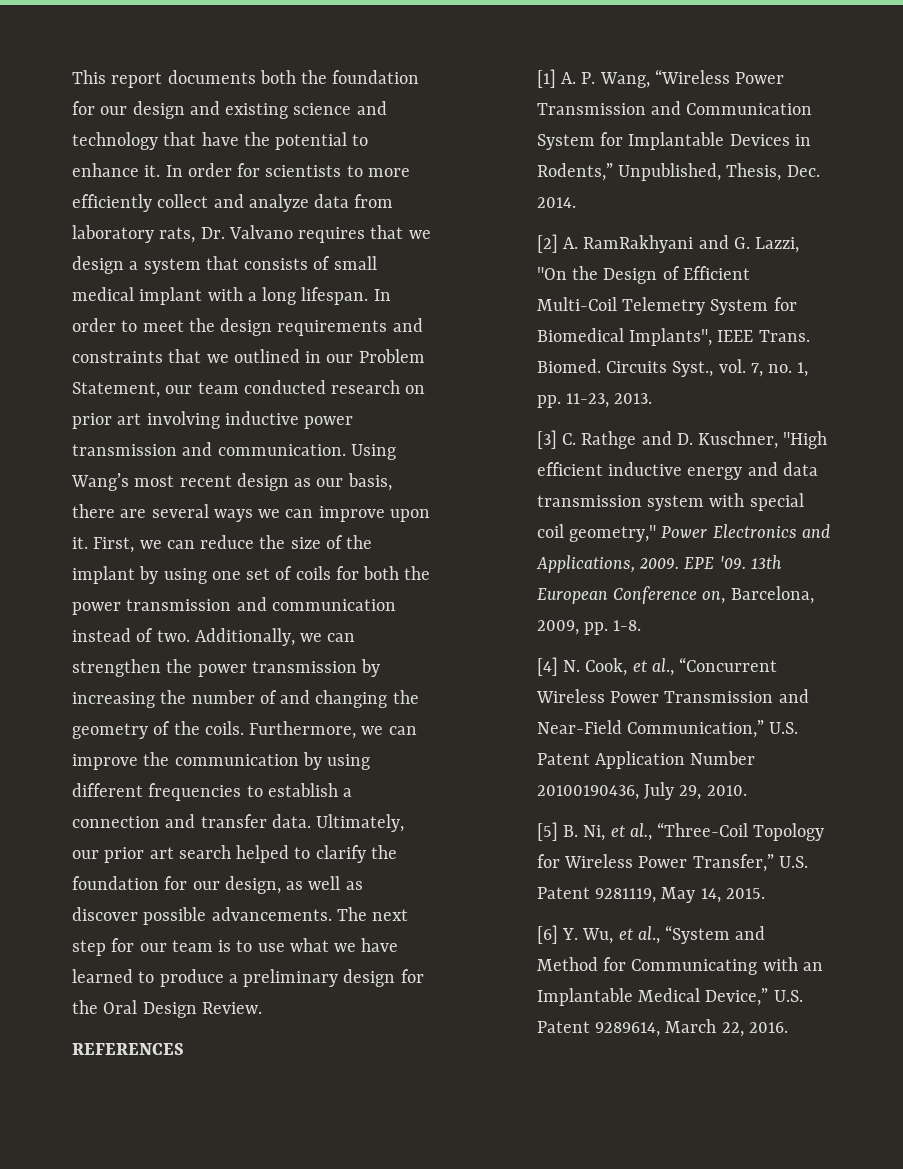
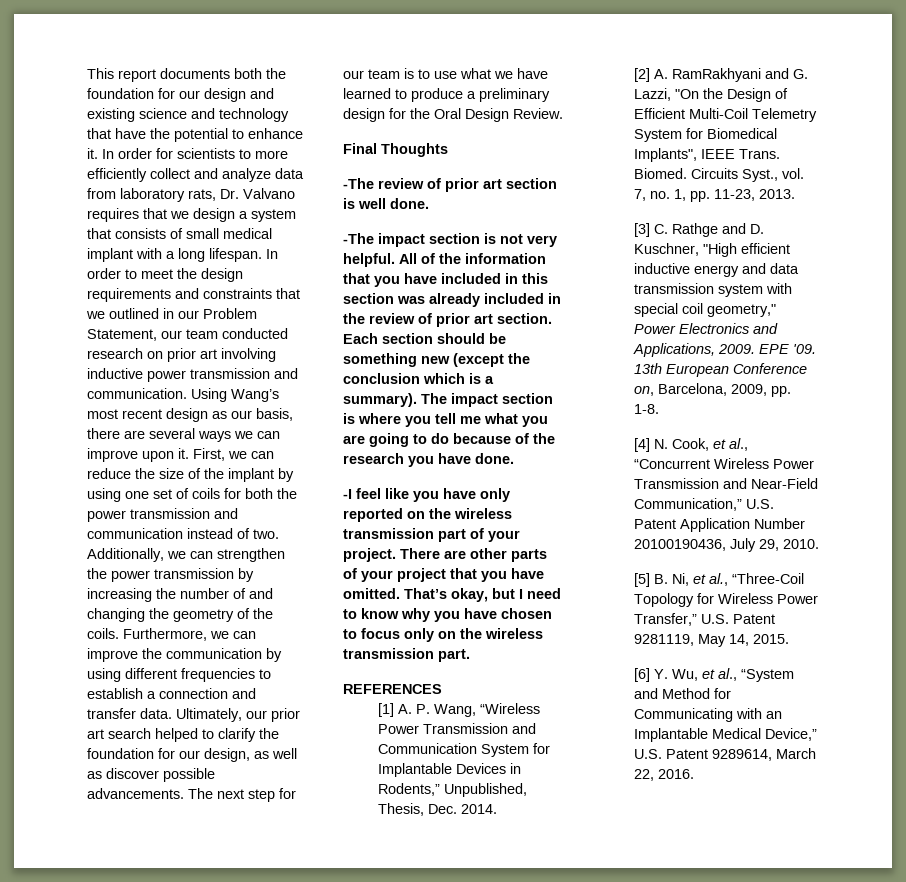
+ Final Thoughts
+ -The review of prior art section is well done.
+ -The impact section is not very helpful. All of the information that you have included in this section was already included in the review of prior art section. Each section should be something new (except the conclusion which is a summary). The impact section is where you tell me what you are going to do because of the research you have done.
+ -I feel like you have only reported on the wireless transmission part of your project. There are other parts of your project that you have omitted. That’s okay, but I need to know why you have chosen to focus only on the wireless transmission part.

